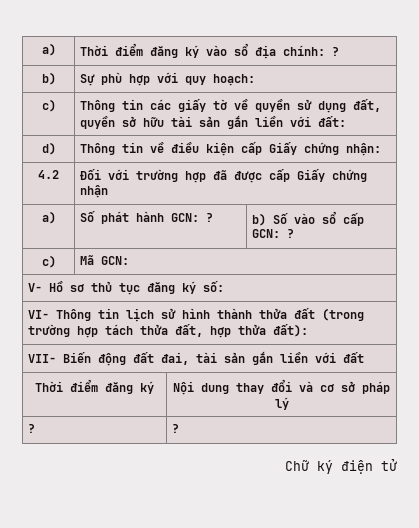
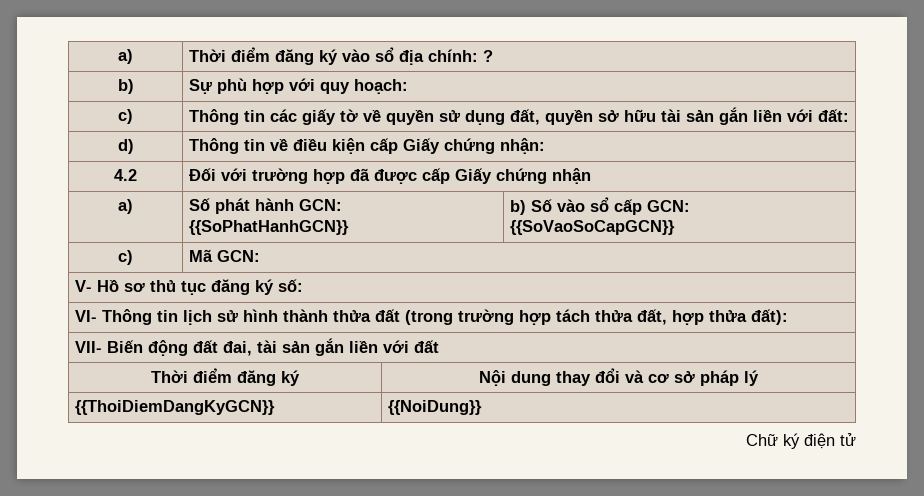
- a) | Số phát hành GCN: ? | b) Số vào sổ cấp GCN: ?
+ a) | Số phát hành GCN: {{SoPhatHanhGCN}} | b) Số vào sổ cấp GCN: {{SoVaoSoCapGCN}}
- ? | ?
+ {{ThoiDiemDangKyGCN}} | {{NoiDung}}

